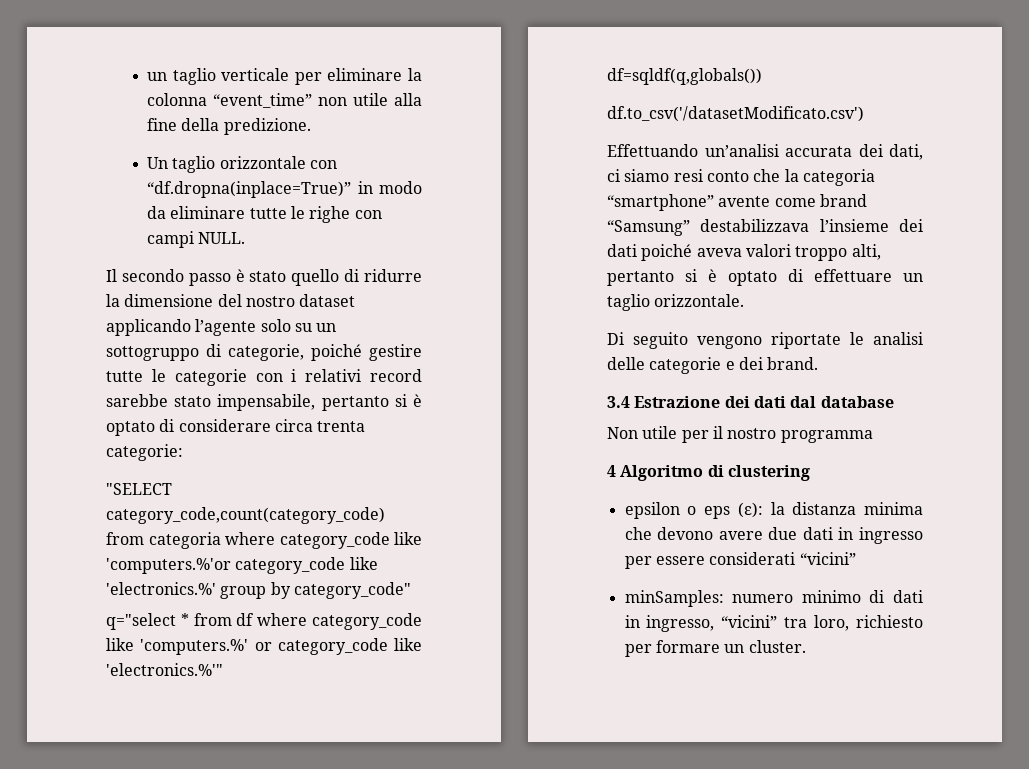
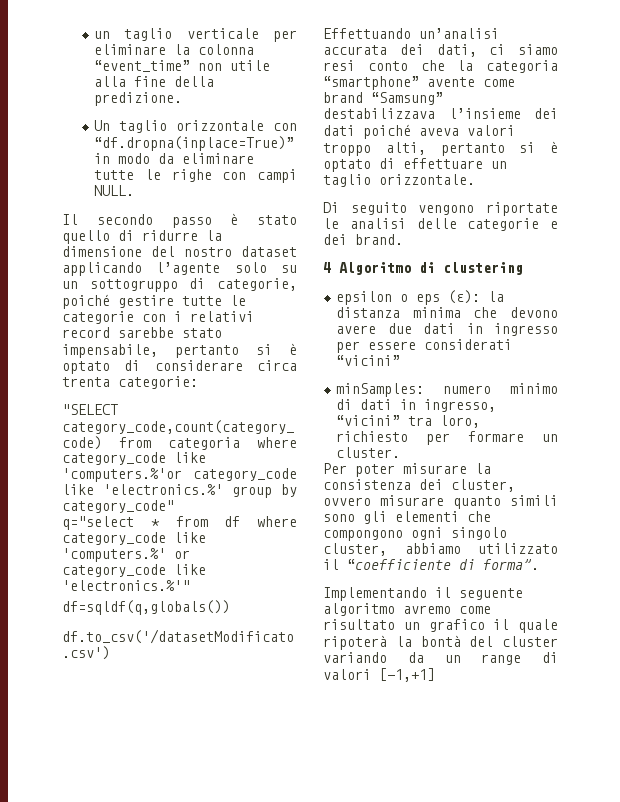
- 3.4 Estrazione dei dati dal database
- Non utile per il nostro programma
+ Per poter misurare la consistenza dei cluster, ovvero misurare quanto simili sono gli elementi che compongono ogni singolo cluster, abbiamo utilizzato il “coefficiente di forma”.
+ Implementando il seguente algoritmo avremo come risultato un grafico il quale ripoterà la bontà del cluster variando da un range di valori [-1,+1]

